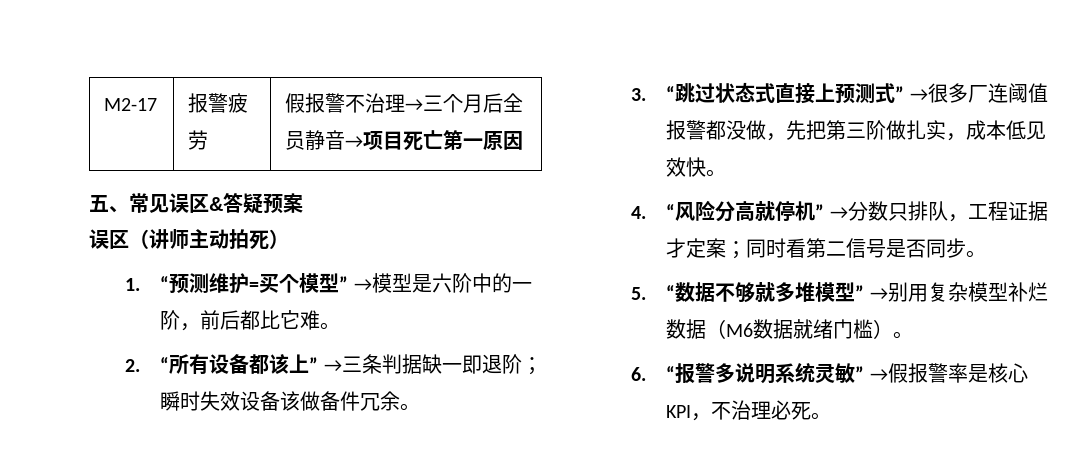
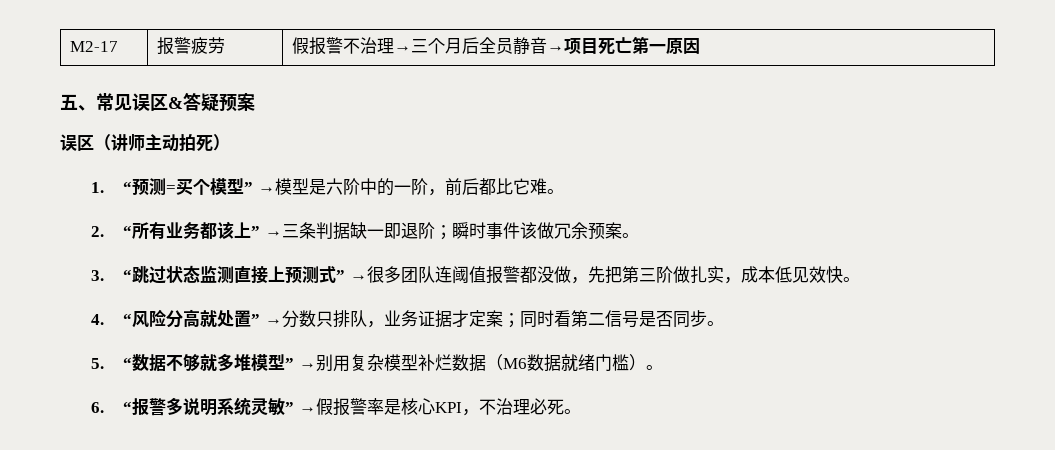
- 1. “预测维护=买个模型” →模型是六阶中的一阶，前后都比它难。
+ 1. “预测=买个模型” →模型是六阶中的一阶，前后都比它难。
- 2. “所有设备都该上” →三条判据缺一即退阶；瞬时失效设备该做备件冗余。
+ 2. “所有业务都该上” →三条判据缺一即退阶；瞬时事件该做冗余预案。
- 3. “跳过状态式直接上预测式” →很多厂连阈值报警都没做，先把第三阶做扎实，成本低见效快。
+ 3. “跳过状态监测直接上预测式” →很多团队连阈值报警都没做，先把第三阶做扎实，成本低见效快。
- 4. “风险分高就停机” →分数只排队，工程证据才定案；同时看第二信号是否同步。
+ 4. “风险分高就处置” →分数只排队，业务证据才定案；同时看第二信号是否同步。

